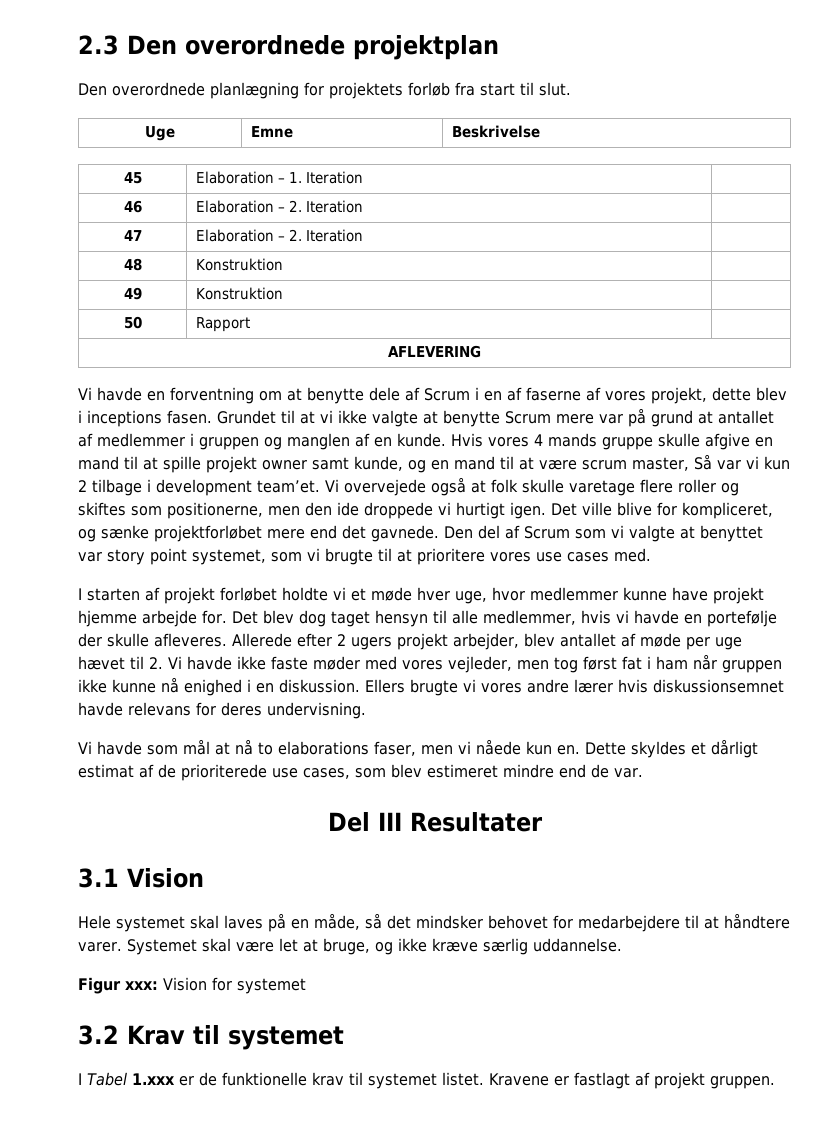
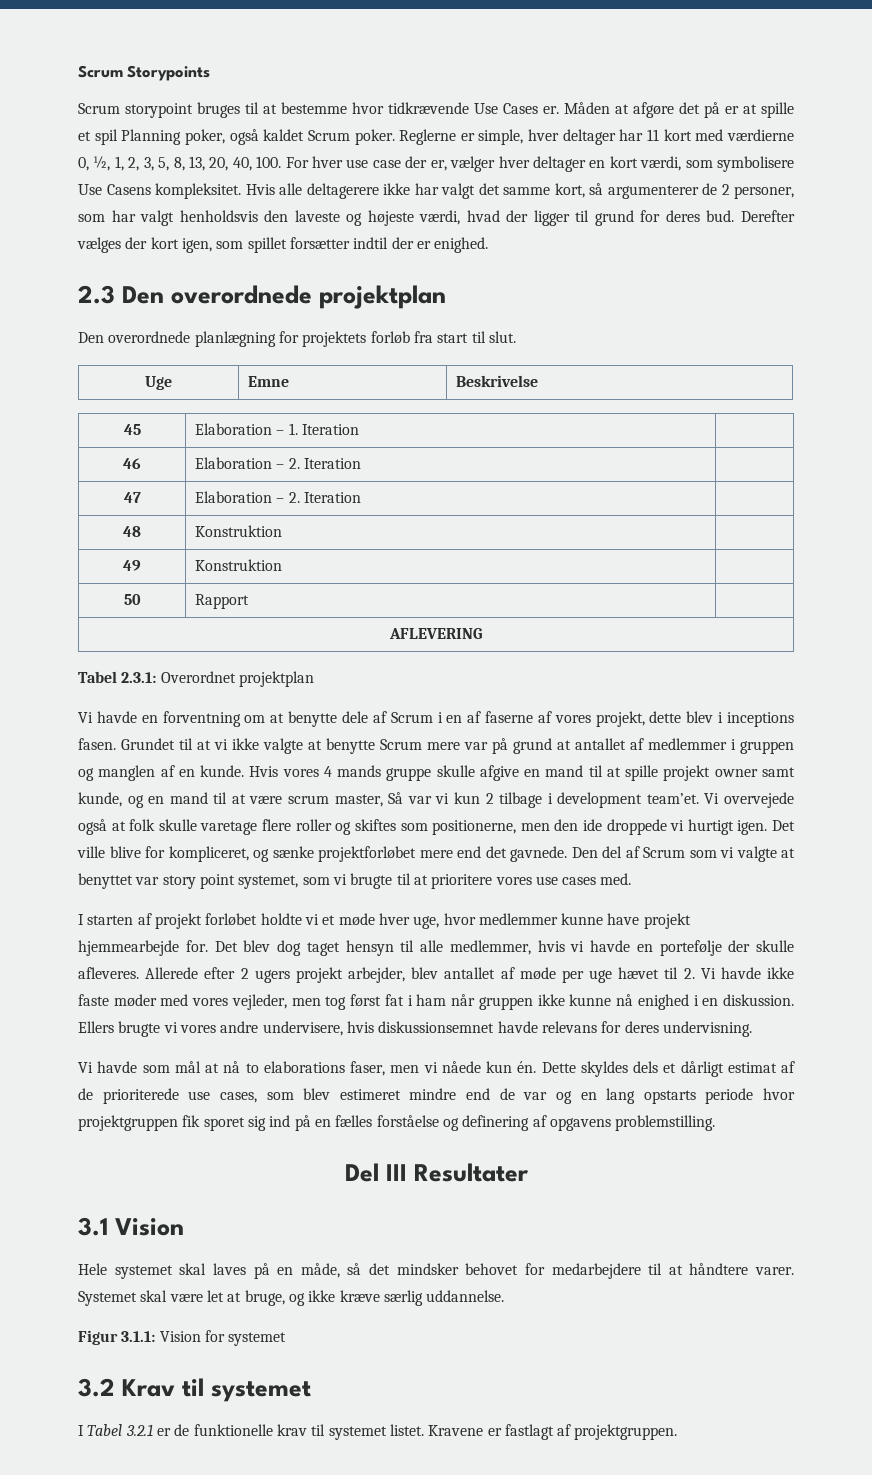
+ Scrum Storypoints
+ Scrum storypoint bruges til at bestemme hvor tidkrævende Use Cases er. Måden at afgøre det på er at spille et spil Planning poker, også kaldet Scrum poker. Reglerne er simple, hver deltager har 11 kort med værdierne 0, ½, 1, 2, 3, 5, 8, 13, 20, 40, 100. For hver use case der er, vælger hver deltager en kort værdi, som symbolisere Use Casens kompleksitet. Hvis alle deltagerere ikke har valgt det samme kort, så argumenterer de 2 personer, som har valgt henholdsvis den laveste og højeste værdi, hvad der ligger til grund for deres bud. Derefter vælges der kort igen, som spillet forsætter indtil der er enighed.
+ Tabel 2.3.1: Overordnet projektplan
- I starten af projekt forløbet holdte vi et møde hver uge, hvor medlemmer kunne have projekt hjemme arbejde for.
+ I starten af projekt forløbet holdte vi et møde hver uge, hvor medlemmer kunne have projekt hjemmearbejde for.
- Ellers brugte vi vores andre lærer hvis diskussionsemnet havde relevans for deres undervisning.
+ Ellers brugte vi vores andre undervisere, hvis diskussionsemnet havde relevans for deres undervisning.
- Vi havde som mål at nå to elaborations faser, men vi nåede kun en.
+ Vi havde som mål at nå to elaborations faser, men vi nåede kun én.
- Dette skyldes et dårligt estimat af de prioriterede use cases, som blev estimeret mindre end de var.
+ Dette skyldes dels et dårligt estimat af de prioriterede use cases, som blev estimeret mindre end de var og en lang opstarts periode hvor projektgruppen fik sporet sig ind på en fælles forståelse og definering af opgavens problemstilling.
- Figur xxx: Vision for systemet
+ Figur 3.1.1: Vision for systemet
- I Tabel 1.xxx er de funktionelle krav til systemet listet.
+ I Tabel 3.2.1 er de funktionelle krav til systemet listet.
- Kravene er fastlagt af projekt gruppen.
+ Kravene er fastlagt af projektgruppen.

